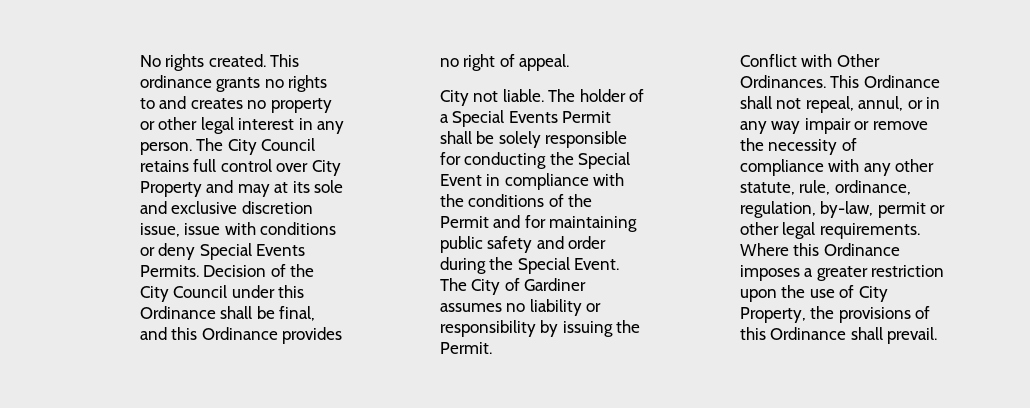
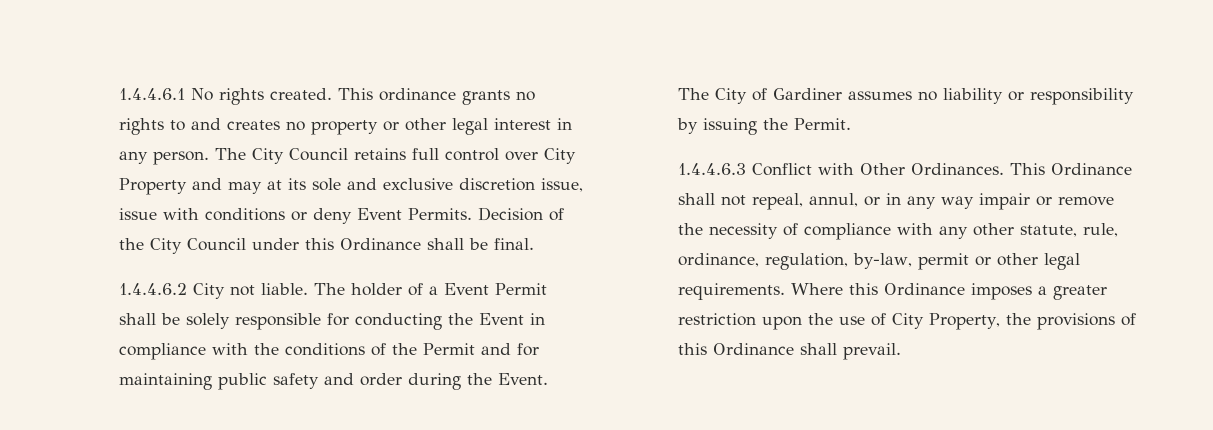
- No rights created.
+ 1.4.4.6.1 No rights created.
- The City Council retains full control over City Property and may at its sole and exclusive discretion issue, issue with conditions or deny Special Events Permits.
+ The City Council retains full control over City Property and may at its sole and exclusive discretion issue, issue with conditions or deny Event Permits.
- Decision of the City Council under this Ordinance shall be final, and this Ordinance provides no right of appeal.
- City not liable.
+ Decision of the City Council under this Ordinance shall be final.
+ 1.4.4.6.2 City not liable.
- The holder of a Special Events Permit shall be solely responsible for conducting the Special Event in compliance with the conditions of the Permit and for maintaining public safety and order during the Special Event.
+ The holder of a Event Permit shall be solely responsible for conducting the Event in compliance with the conditions of the Permit and for maintaining public safety and order during the Event.
- Conflict with Other Ordinances.
+ 1.4.4.6.3 Conflict with Other Ordinances.

